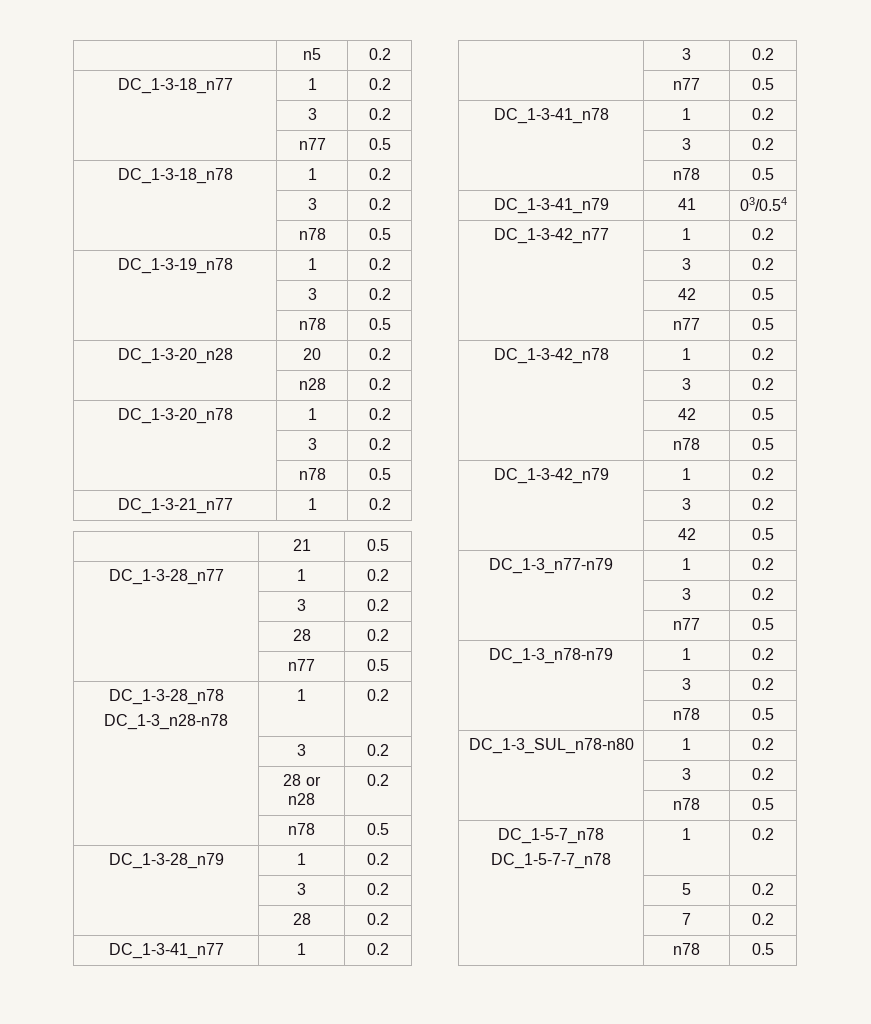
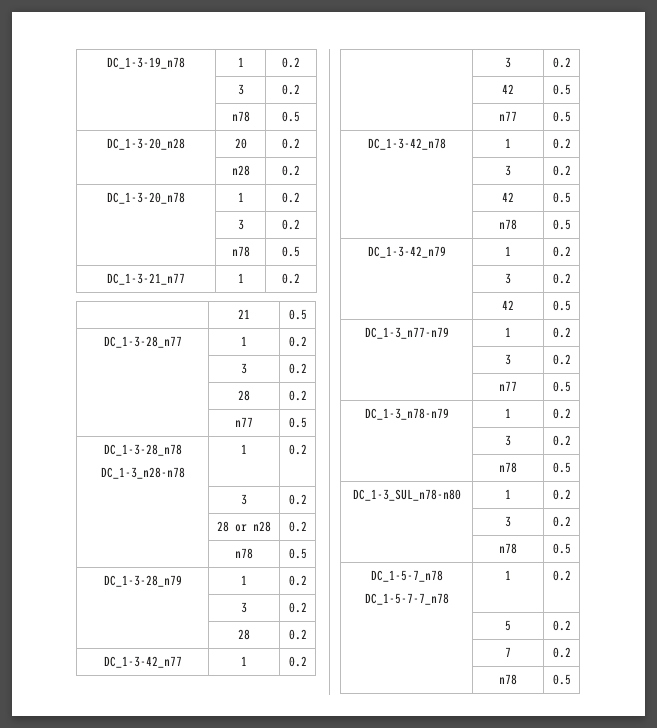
- | n5 | 0.2
- DC_1-3-18_n77 | 1 | 0.2
- | 3 | 0.2
- | n77 | 0.5
- DC_1-3-18_n78 | 1 | 0.2
- | 3 | 0.2
- | n78 | 0.5
- DC_1-3-41_n77 | 1 | 0.2
- | 3 | 0.2
- | n77 | 0.5
- DC_1-3-41_n78 | 1 | 0.2
- | 3 | 0.2
- | n78 | 0.5
- DC_1-3-41_n79 | 41 | 03/0.54

